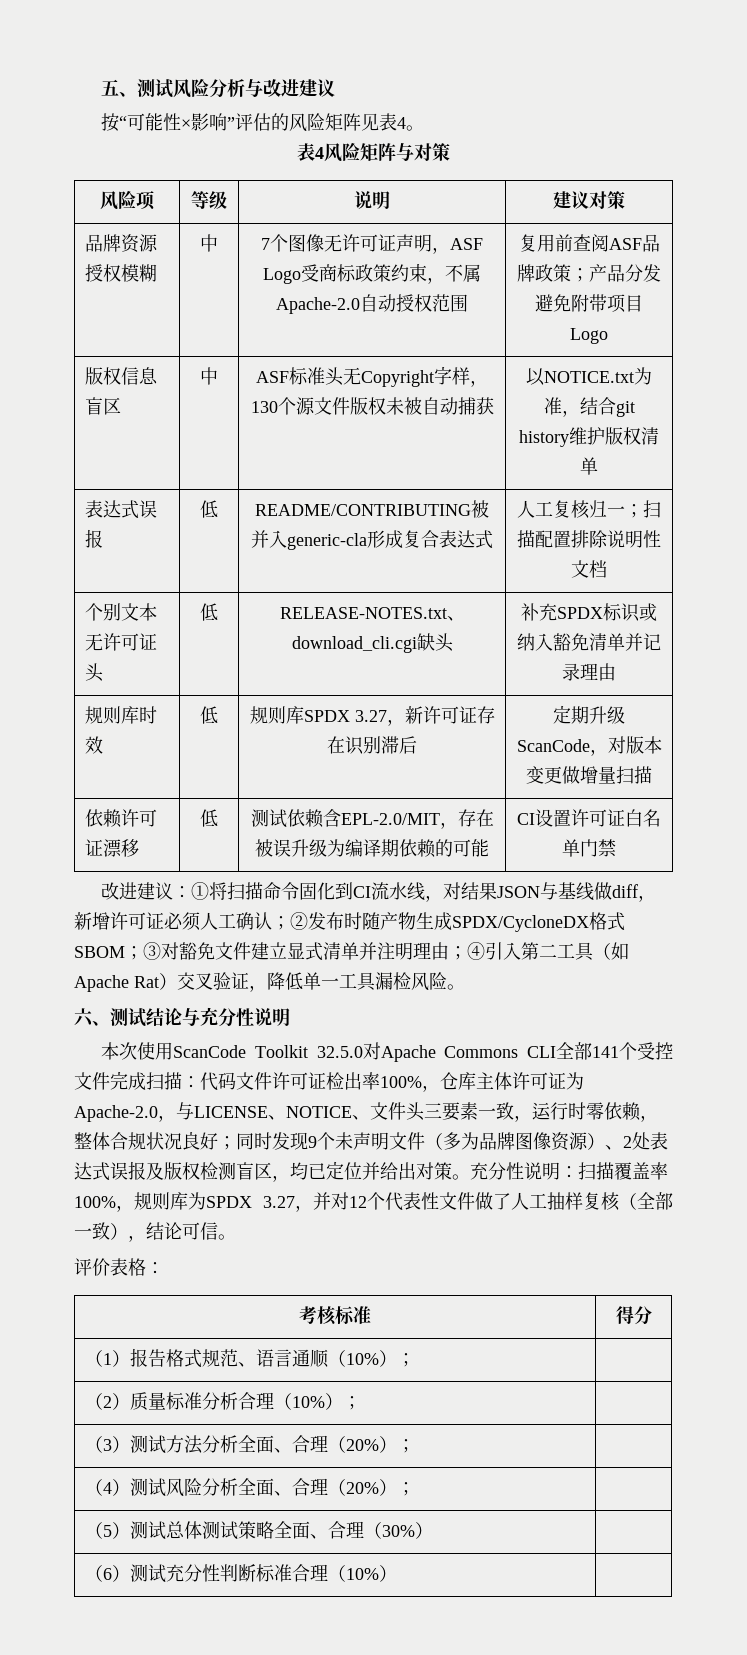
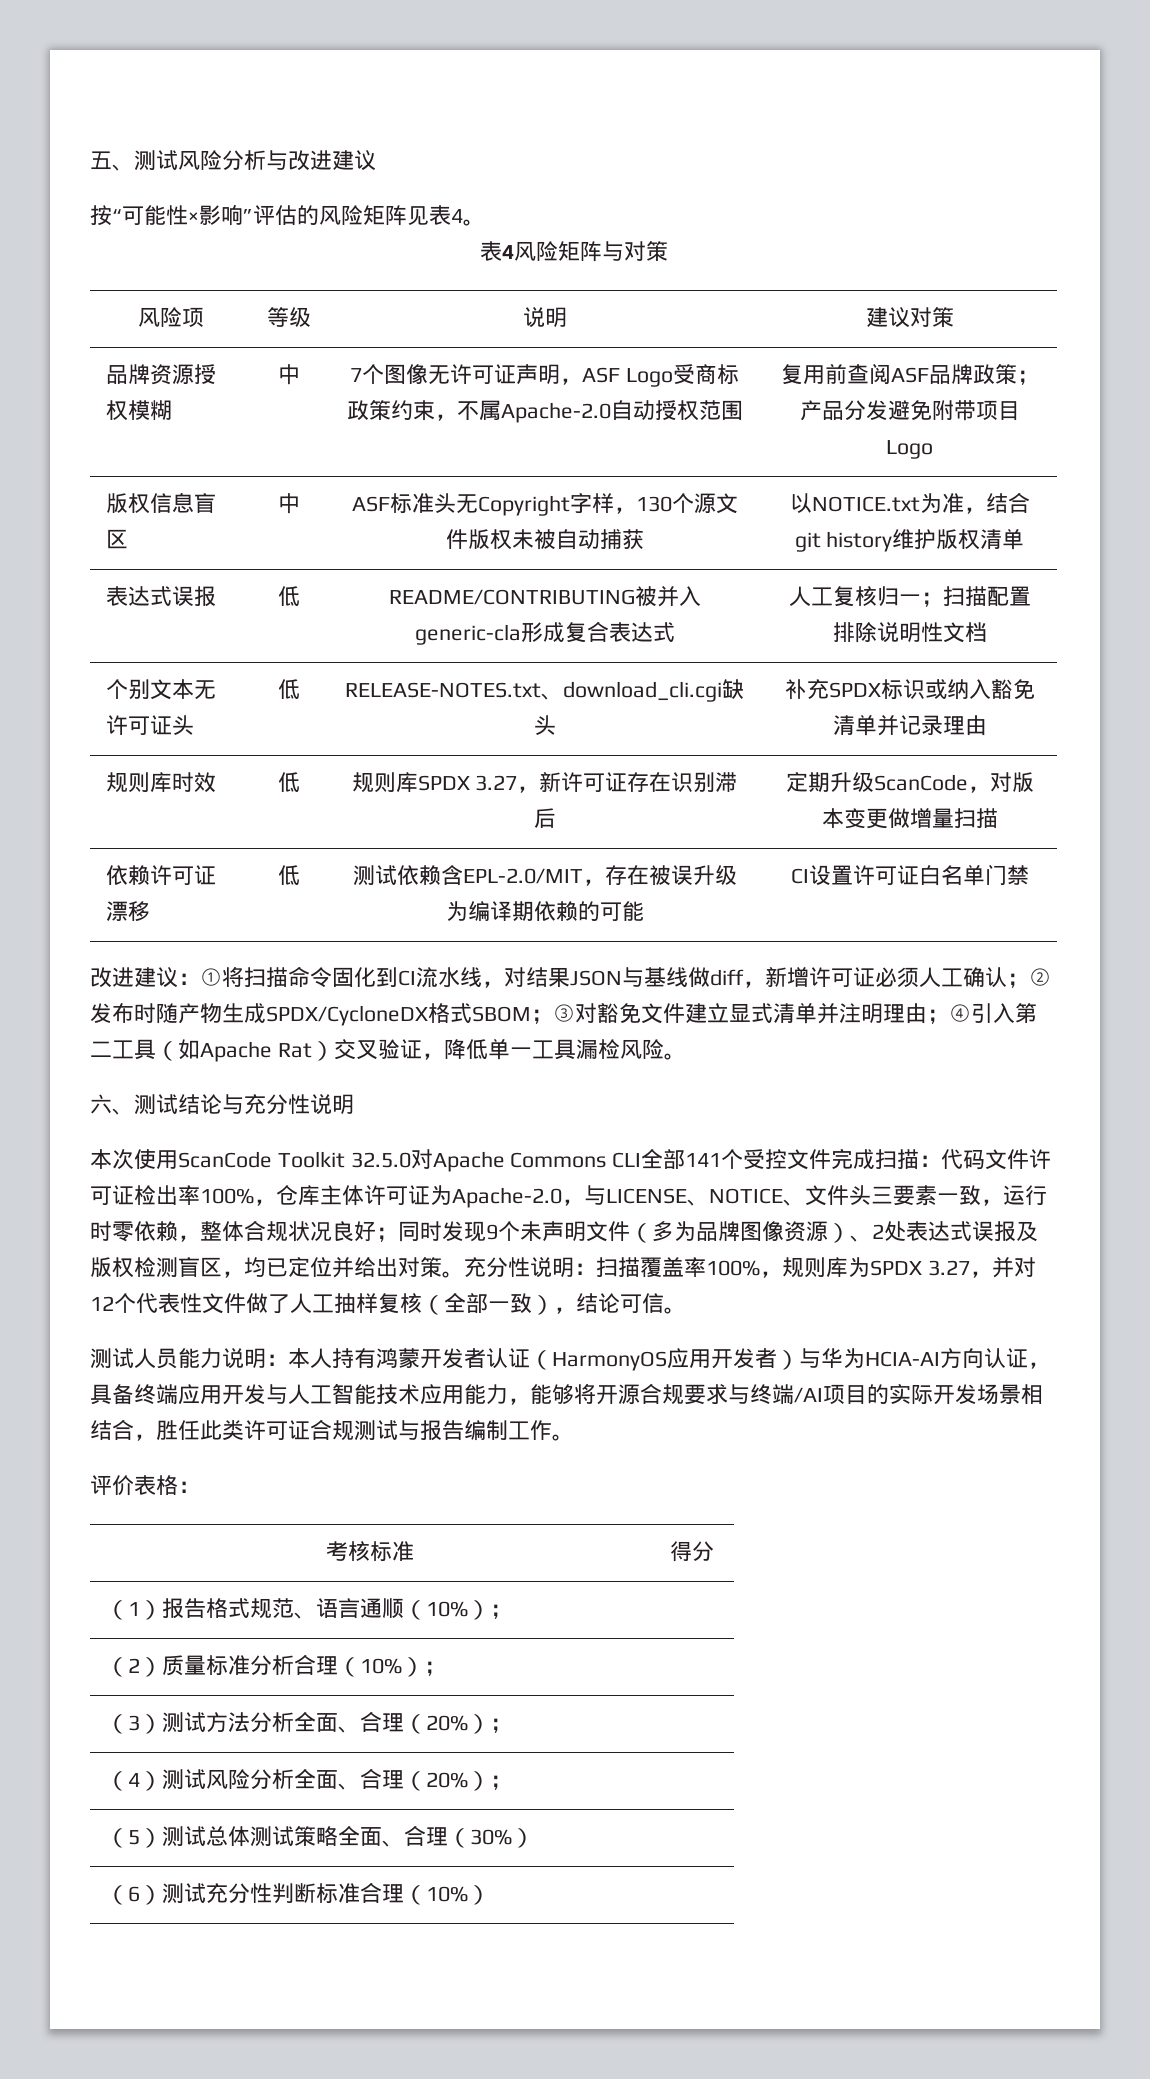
+ 测试人员能力说明：本人持有鸿蒙开发者认证（HarmonyOS应用开发者）与华为HCIA-AI方向认证，具备终端应用开发与人工智能技术应用能力，能够将开源合规要求与终端/AI项目的实际开发场景相结合，胜任此类许可证合规测试与报告编制工作。

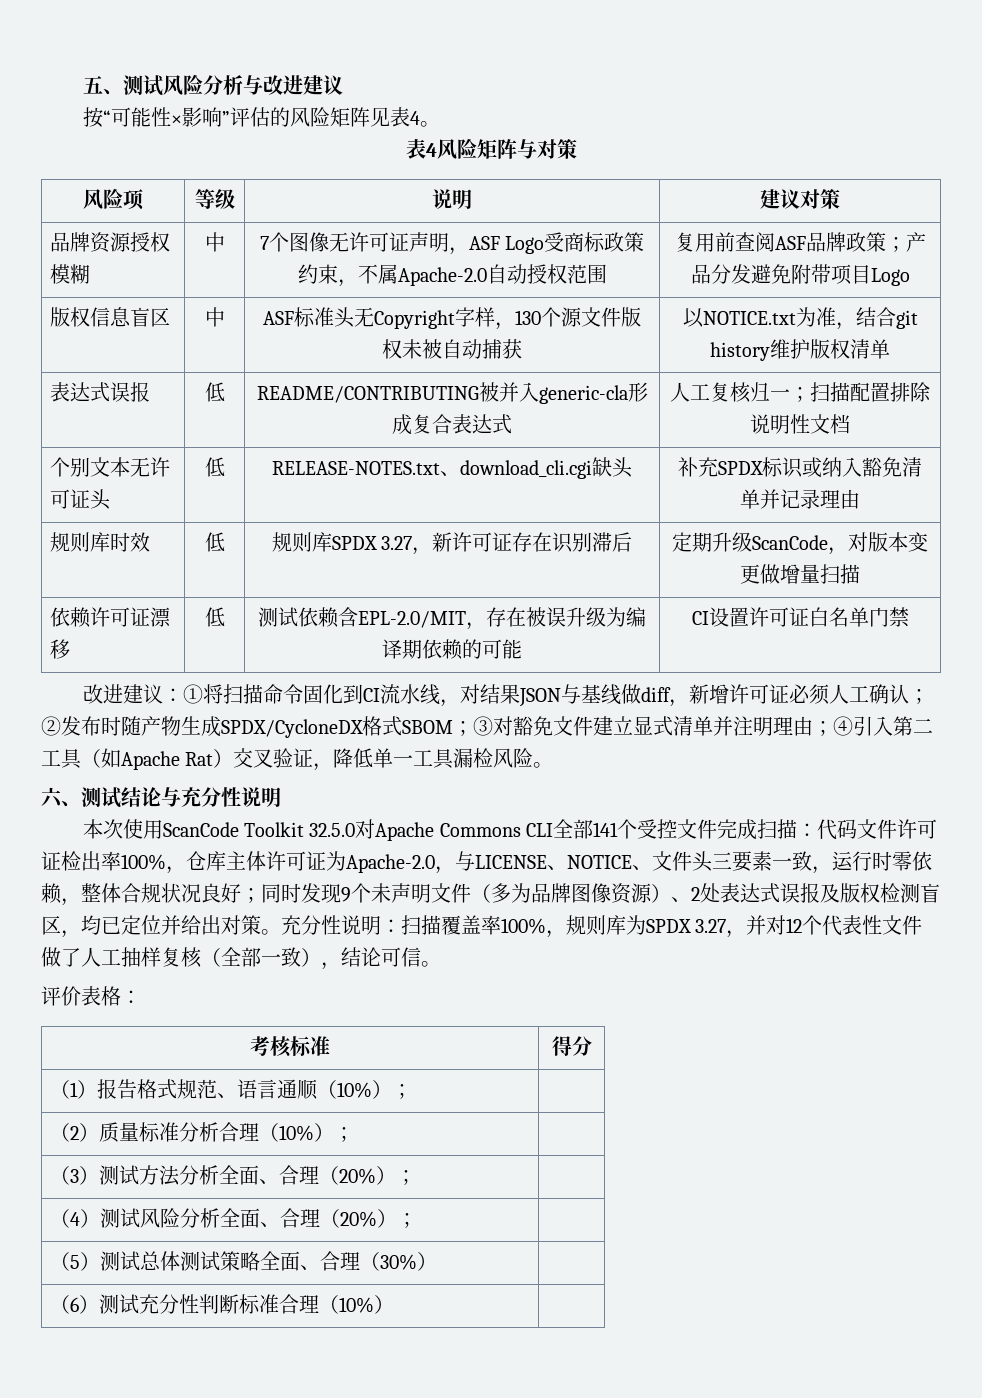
- 测试人员能力说明：本人持有鸿蒙开发者认证（HarmonyOS应用开发者）与华为HCIA-AI方向认证，具备终端应用开发与人工智能技术应用能力，能够将开源合规要求与终端/AI项目的实际开发场景相结合，胜任此类许可证合规测试与报告编制工作。

